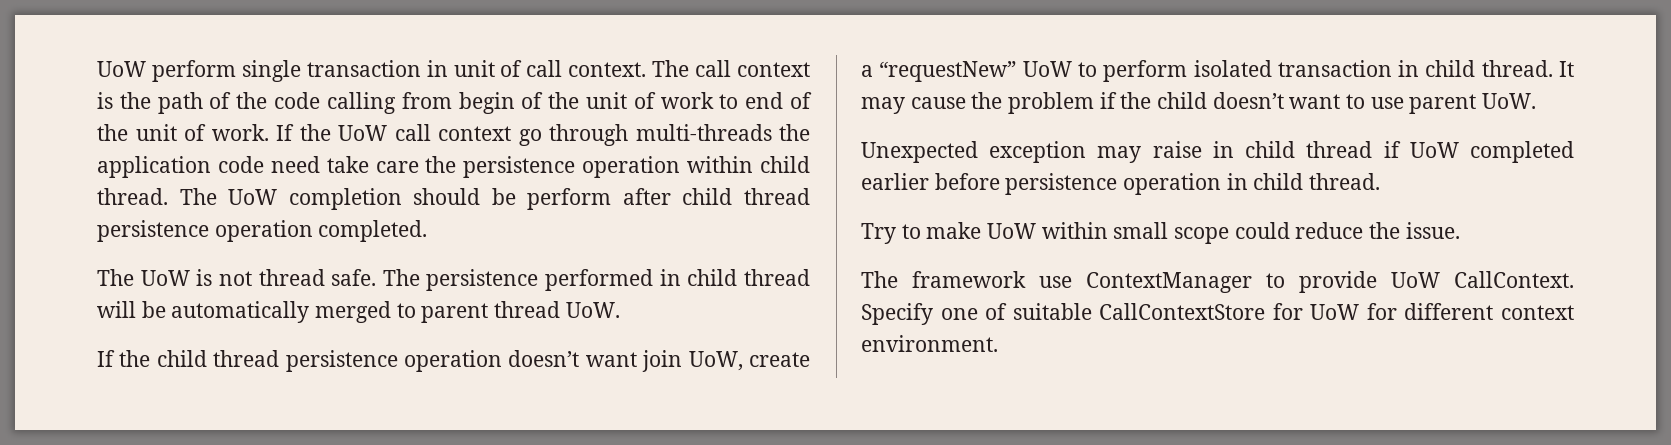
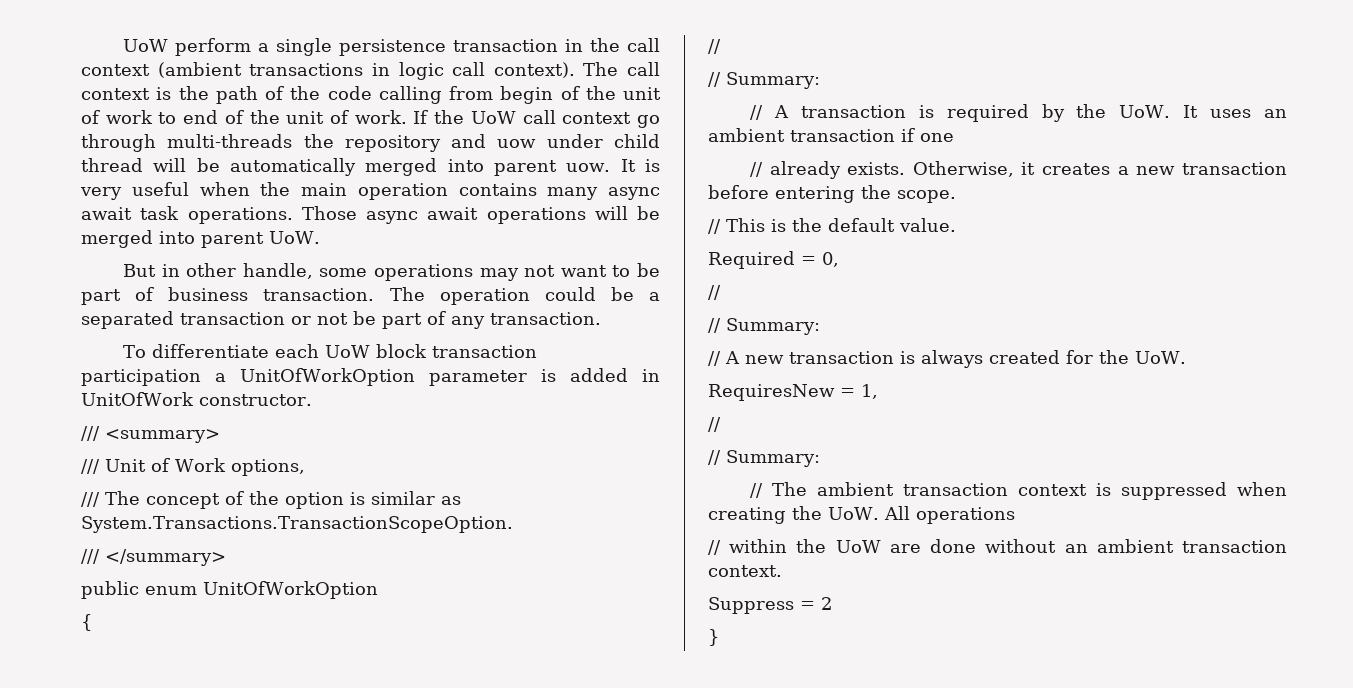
- UoW perform single transaction in unit of call context.
+ UoW perform a single persistence transaction in the call context (ambient transactions in logic call context).
- If the UoW call context go through multi-threads the application code need take care the persistence operation within child thread. The UoW completion should be perform after child thread persistence operation completed.
- The UoW is not thread safe. The persistence performed in child thread will be automatically merged to parent thread UoW.
- If the child thread persistence operation doesn’t want join UoW, create a “requestNew” UoW to perform isolated transaction in child thread. It may cause the problem if the child doesn’t want to use parent UoW.
- Unexpected exception may raise in child thread if UoW completed earlier before persistence operation in child thread.
- Try to make UoW within small scope could reduce the issue.
- The framework use ContextManager to provide UoW CallContext. Specify one of suitable CallContextStore for UoW for different context environment.
+ If the UoW call context go through multi-threads the repository and uow under child thread will be automatically merged into parent uow. It is very useful when the main operation contains many async await task operations. Those async await operations will be merged into parent UoW.
+ But in other handle, some operations may not want to be part of business transaction. The operation could be a separated transaction or not be part of any transaction.
+ To differentiate each UoW block transaction participation a UnitOfWorkOption parameter is added in UnitOfWork constructor.
+ /// <summary>
+ /// Unit of Work options,
+ /// The concept of the option is similar as System.Transactions.TransactionScopeOption.
+ /// </summary>
+ public enum UnitOfWorkOption
+ {
+ //
+ // Summary:
+ // A transaction is required by the UoW. It uses an ambient transaction if one
+ // already exists. Otherwise, it creates a new transaction before entering the scope.
+ // This is the default value.
+ Required = 0,
+ //
+ // Summary:
+ // A new transaction is always created for the UoW.
+ RequiresNew = 1,
+ //
+ // Summary:
+ // The ambient transaction context is suppressed when creating the UoW. All operations
+ // within the UoW are done without an ambient transaction context.
+ Suppress = 2
+ }

